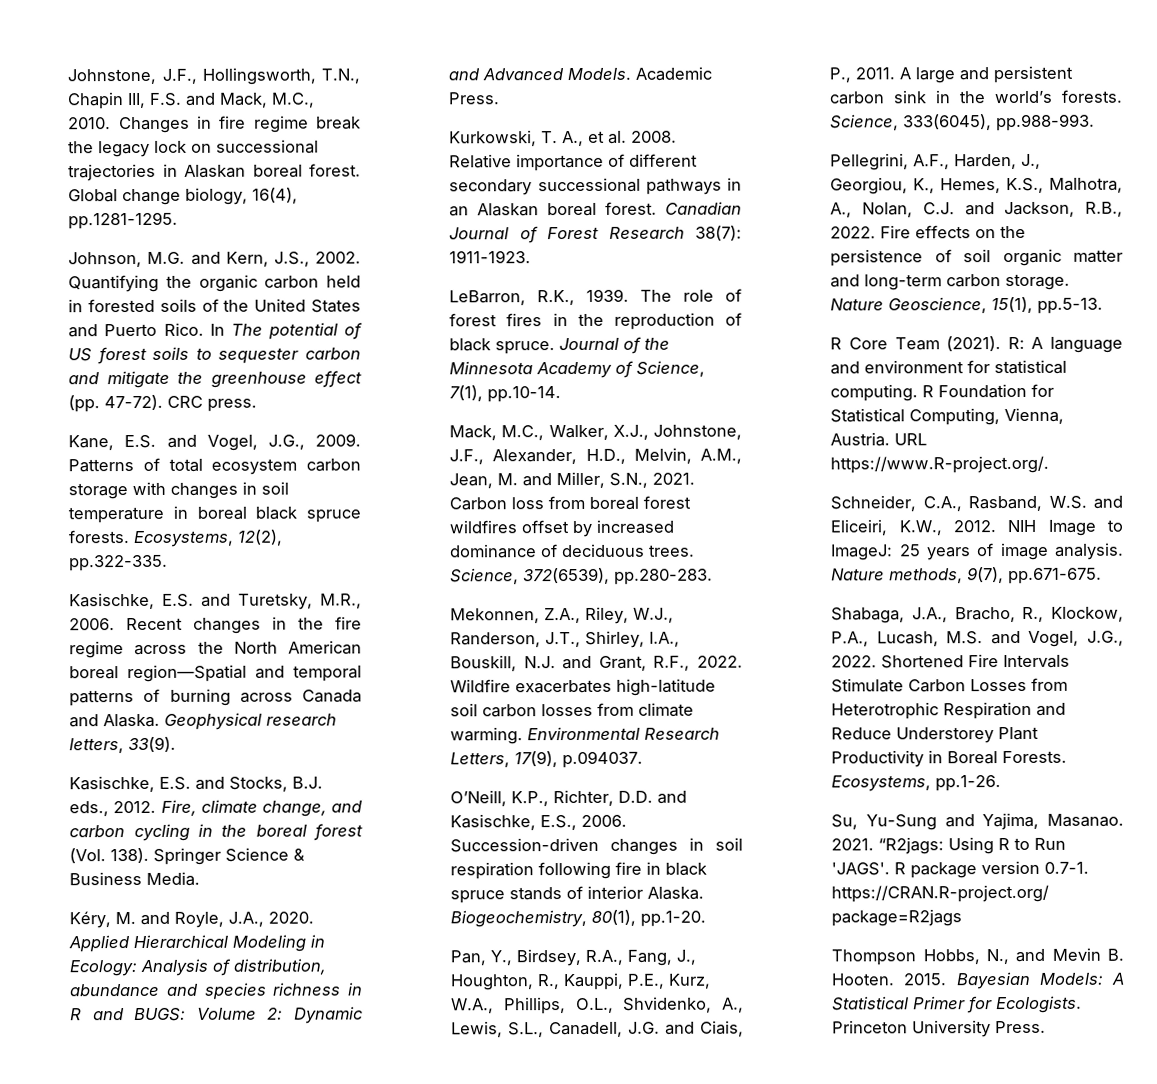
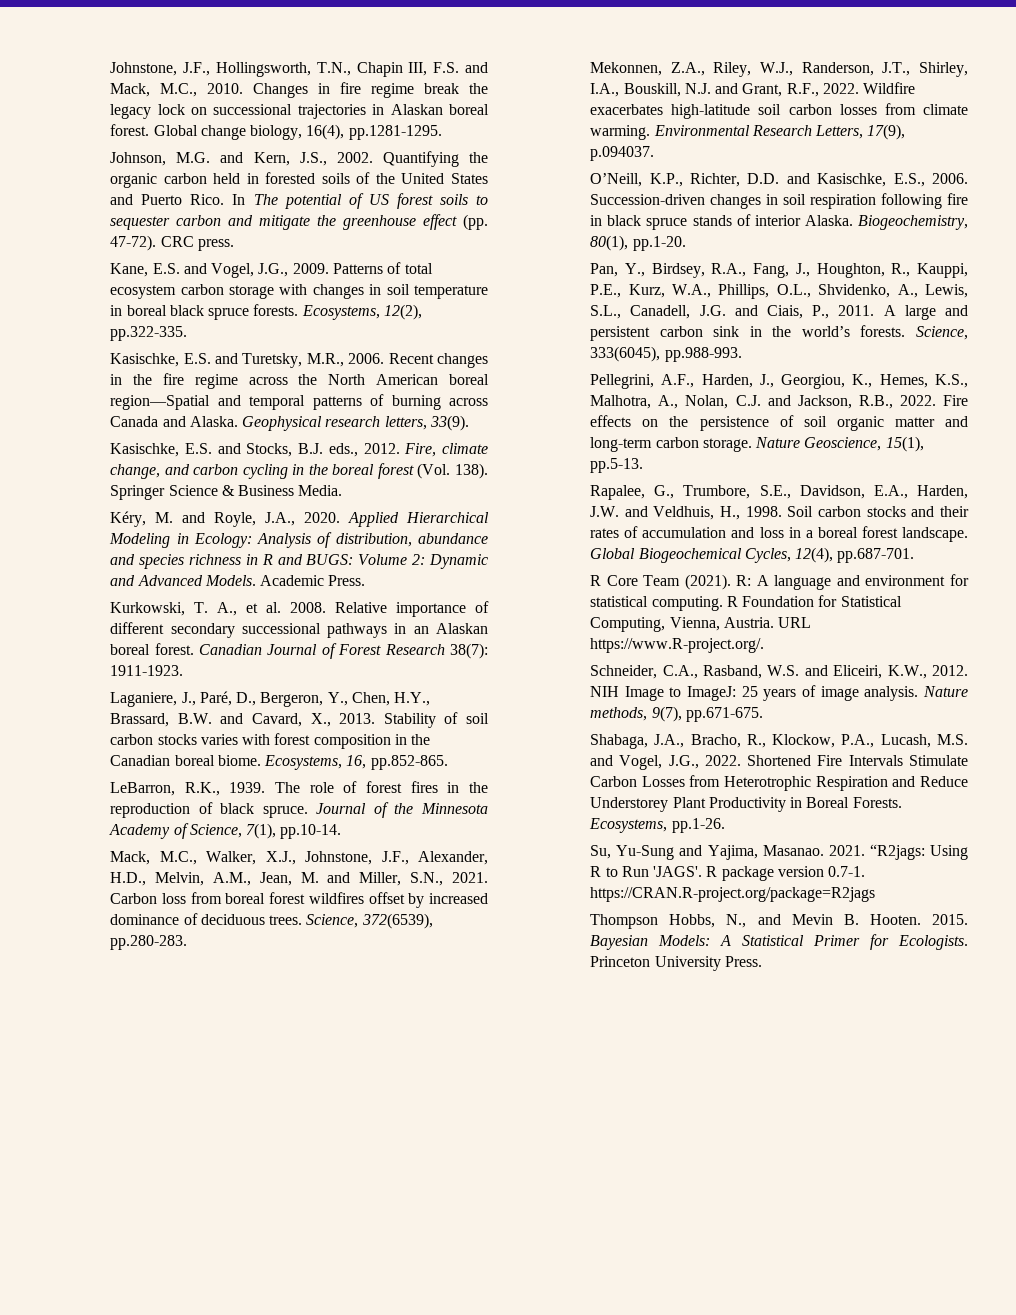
+ Laganiere, J., Paré, D., Bergeron, Y., Chen, H.Y., Brassard, B.W. and Cavard, X., 2013. Stability of soil carbon stocks varies with forest composition in the Canadian boreal biome. Ecosystems, 16, pp.852-865.
+ Rapalee, G., Trumbore, S.E., Davidson, E.A., Harden, J.W. and Veldhuis, H., 1998. Soil carbon stocks and their rates of accumulation and loss in a boreal forest landscape. Global Biogeochemical Cycles, 12(4), pp.687-701.

